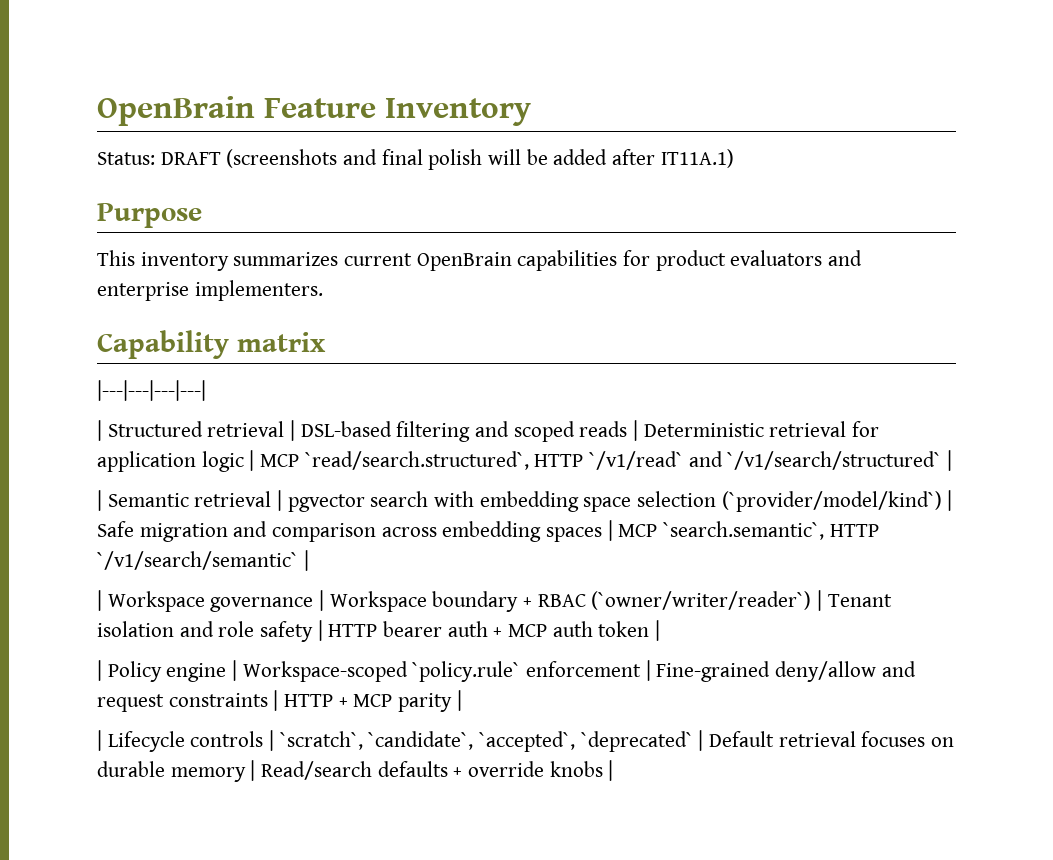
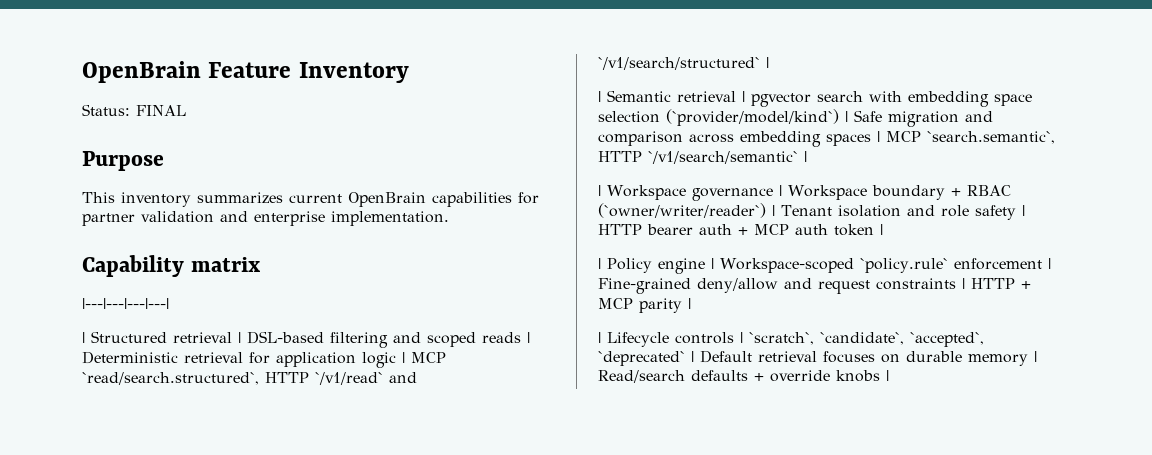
- Status: DRAFT (screenshots and final polish will be added after IT11A.1)
+ Status: FINAL
- This inventory summarizes current OpenBrain capabilities for product evaluators and enterprise implementers.
+ This inventory summarizes current OpenBrain capabilities for partner validation and enterprise implementation.

